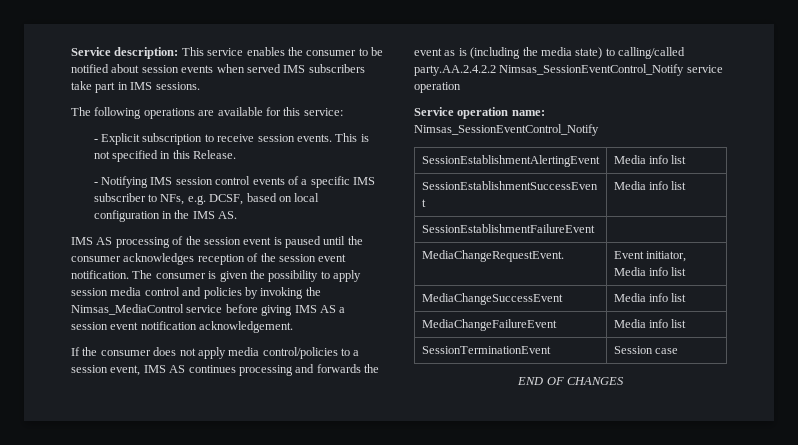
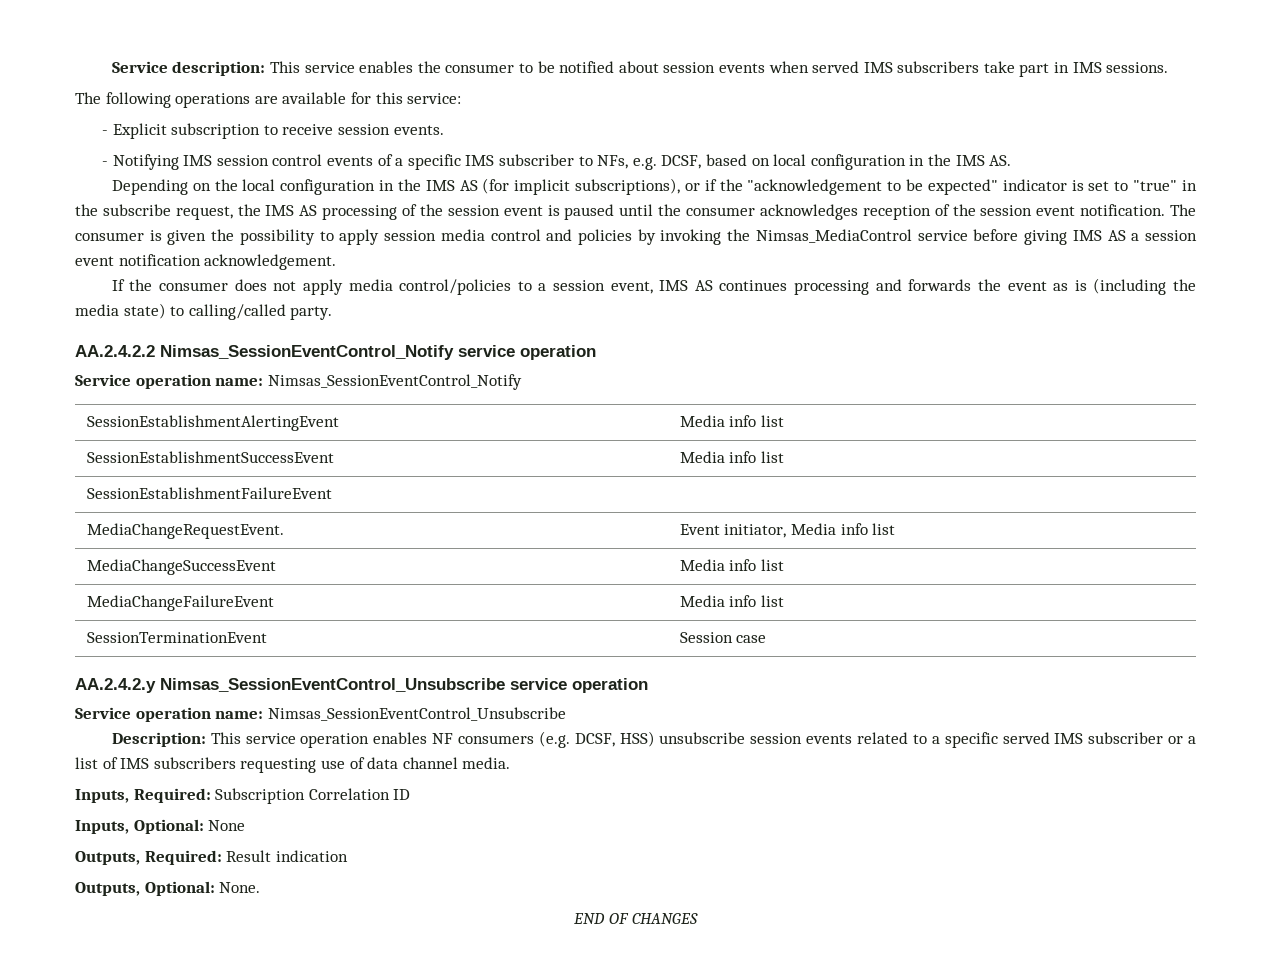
- This is not specified in this Release.
- IMS AS processing of the session event is paused until the consumer acknowledges reception of the session event notification.
+ Depending on the local configuration in the IMS AS (for implicit subscriptions), or if the "acknowledgement to be expected" indicator is set to "true" in the subscribe request, the IMS AS processing of the session event is paused until the consumer acknowledges reception of the session event notification.
- If the consumer does not apply media control/policies to a session event, IMS AS continues processing and forwards the event as is (including the media state) to calling/called party.AA.2.4.2.2 Nimsas_SessionEventControl_Notify service operation
+ If the consumer does not apply media control/policies to a session event, IMS AS continues processing and forwards the event as is (including the media state) to calling/called party.
+ AA.2.4.2.2 Nimsas_SessionEventControl_Notify service operation
+ AA.2.4.2.y Nimsas_SessionEventControl_Unsubscribe service operation
+ Service operation name: Nimsas_SessionEventControl_Unsubscribe
+ Description: This service operation enables NF consumers (e.g. DCSF, HSS) unsubscribe session events related to a specific served IMS subscriber or a list of IMS subscribers requesting use of data channel media.
+ Inputs, Required: Subscription Correlation ID
+ Inputs, Optional: None
+ Outputs, Required: Result indication
+ Outputs, Optional: None.

